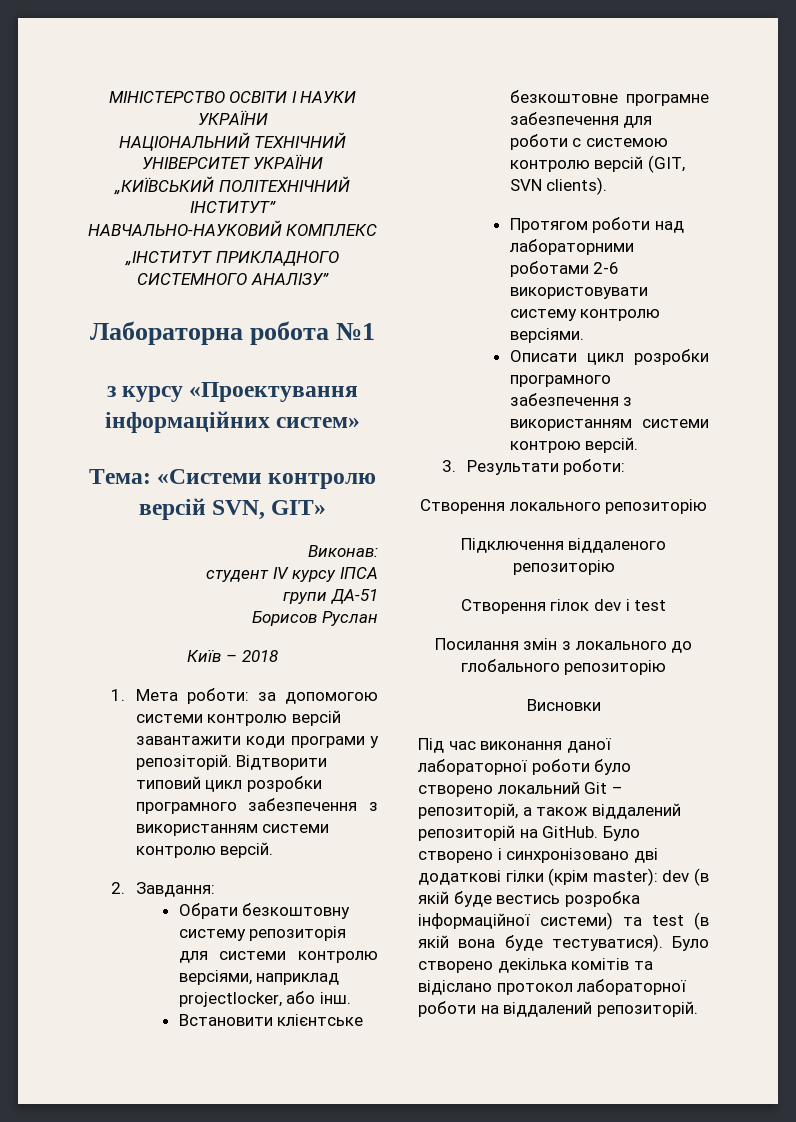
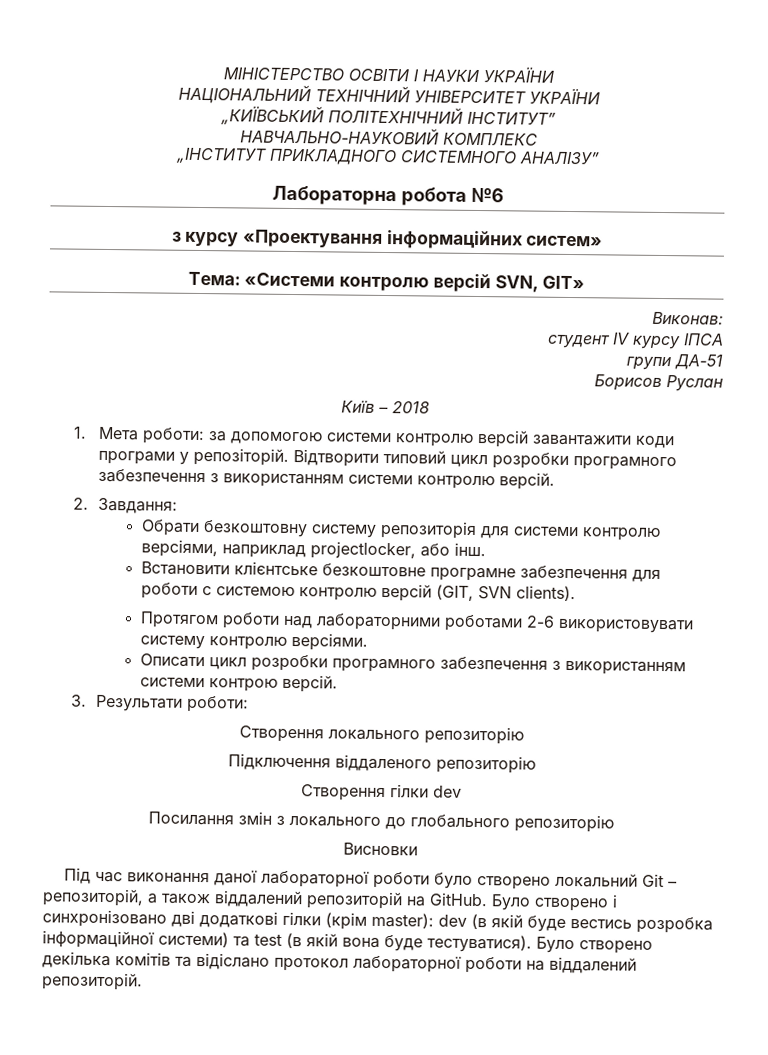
- Лабораторна робота №1
+ Лабораторна робота №6
- Створення гілок dev i test
+ Створення гілки dev

